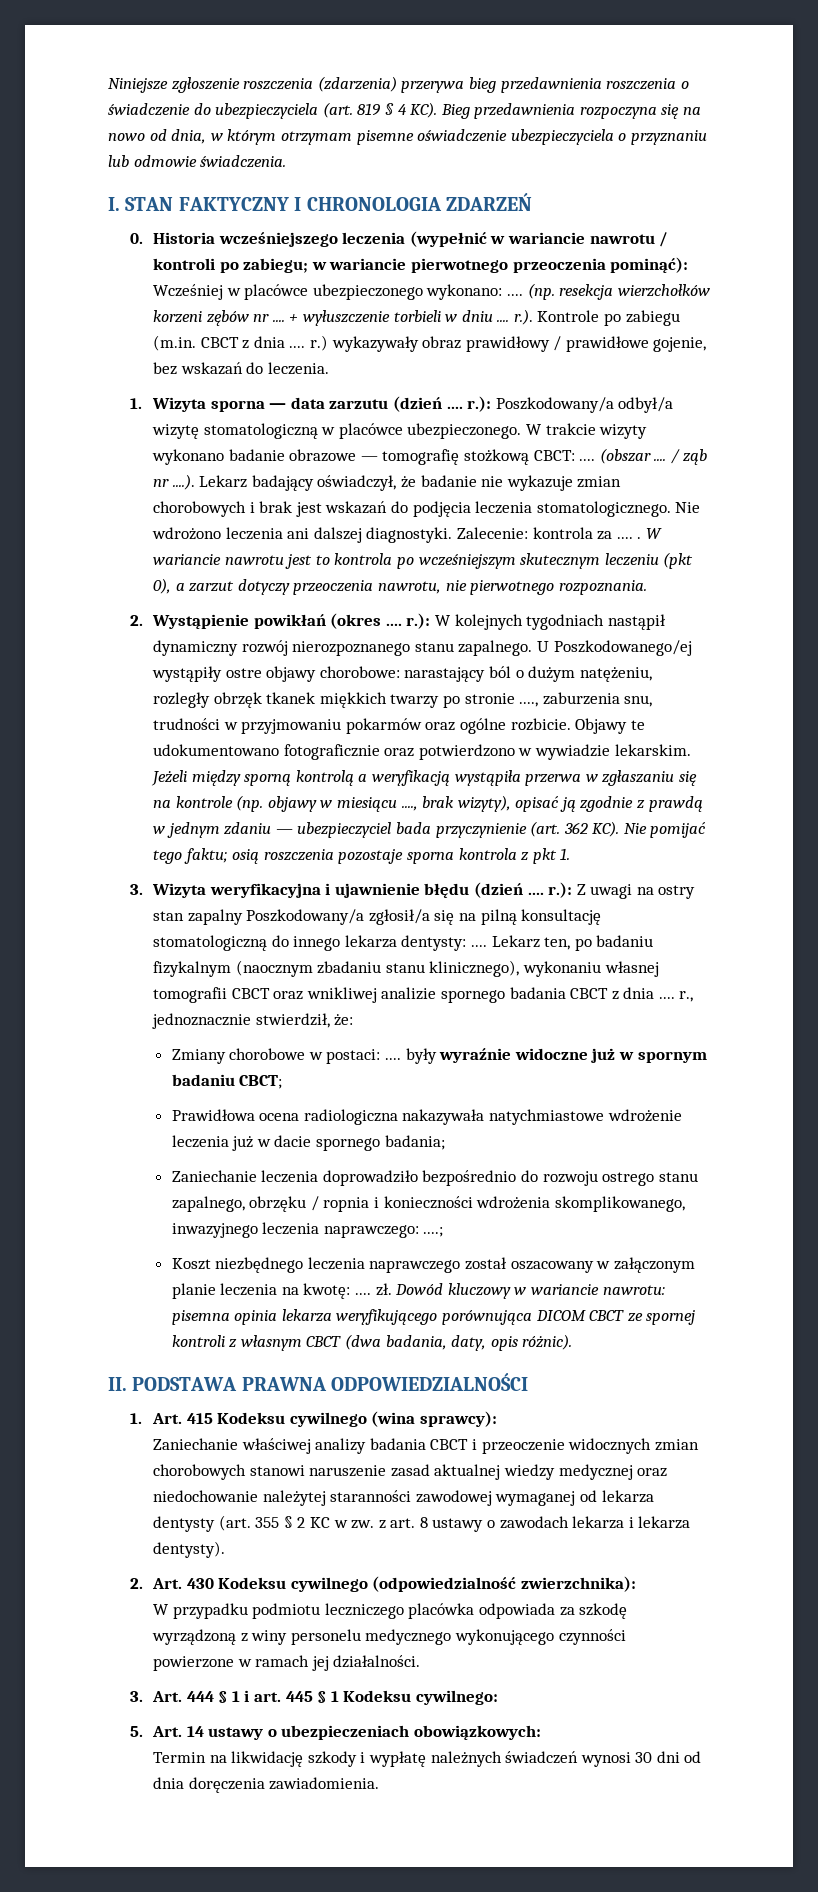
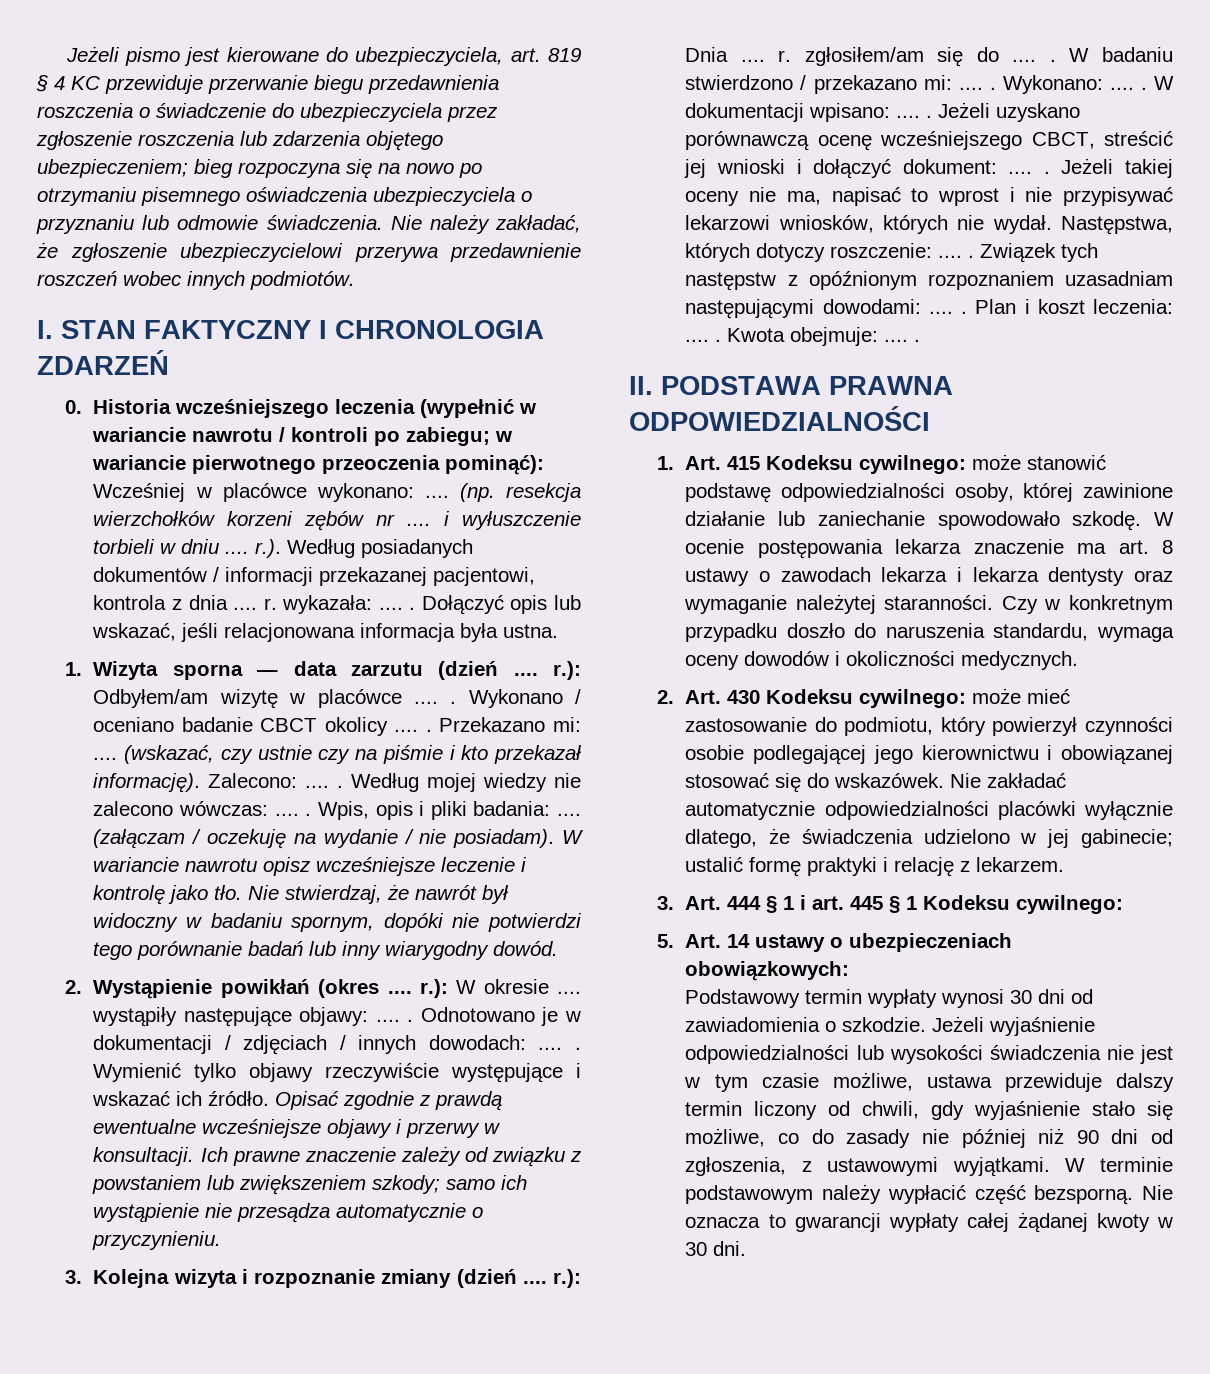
- Niniejsze zgłoszenie roszczenia (zdarzenia) przerywa bieg przedawnienia roszczenia o świadczenie do ubezpieczyciela (art. 819 § 4 KC). Bieg przedawnienia rozpoczyna się na nowo od dnia, w którym otrzymam pisemne oświadczenie ubezpieczyciela o przyznaniu lub odmowie świadczenia.
+ Jeżeli pismo jest kierowane do ubezpieczyciela, art. 819 § 4 KC przewiduje przerwanie biegu przedawnienia roszczenia o świadczenie do ubezpieczyciela przez zgłoszenie roszczenia lub zdarzenia objętego ubezpieczeniem; bieg rozpoczyna się na nowo po otrzymaniu pisemnego oświadczenia ubezpieczyciela o przyznaniu lub odmowie świadczenia. Nie należy zakładać, że zgłoszenie ubezpieczycielowi przerywa przedawnienie roszczeń wobec innych podmiotów.
- 0. Historia wcześniejszego leczenia (wypełnić w wariancie nawrotu / kontroli po zabiegu; w wariancie pierwotnego przeoczenia pominąć): Wcześniej w placówce ubezpieczonego wykonano: ....
+ 0. Historia wcześniejszego leczenia (wypełnić w wariancie nawrotu / kontroli po zabiegu; w wariancie pierwotnego przeoczenia pominąć): Wcześniej w placówce wykonano: ....
- (np. resekcja wierzchołków korzeni zębów nr .... + wyłuszczenie torbieli w dniu .... r.). Kontrole po zabiegu (m.in. CBCT z dnia .... r.) wykazywały obraz prawidłowy / prawidłowe gojenie, bez wskazań do leczenia.
+ (np. resekcja wierzchołków korzeni zębów nr .... i wyłuszczenie torbieli w dniu .... r.). Według posiadanych dokumentów / informacji przekazanej pacjentowi, kontrola z dnia .... r. wykazała: .... . Dołączyć opis lub wskazać, jeśli relacjonowana informacja była ustna.
- 1. Wizyta sporna — data zarzutu (dzień .... r.): Poszkodowany/a odbył/a wizytę stomatologiczną w placówce ubezpieczonego. W trakcie wizyty wykonano badanie obrazowe — tomografię stożkową CBCT: .... (obszar .... / ząb nr ....). Lekarz badający oświadczył, że badanie nie wykazuje zmian chorobowych i brak jest wskazań do podjęcia leczenia stomatologicznego. Nie wdrożono leczenia ani dalszej diagnostyki. Zalecenie: kontrola za .... . W wariancie nawrotu jest to kontrola po wcześniejszym skutecznym leczeniu (pkt 0), a zarzut dotyczy przeoczenia nawrotu, nie pierwotnego rozpoznania.
+ 1. Wizyta sporna — data zarzutu (dzień .... r.): Odbyłem/am wizytę w placówce .... . Wykonano / oceniano badanie CBCT okolicy .... . Przekazano mi: .... (wskazać, czy ustnie czy na piśmie i kto przekazał informację). Zalecono: .... . Według mojej wiedzy nie zalecono wówczas: .... . Wpis, opis i pliki badania: .... (załączam / oczekuję na wydanie / nie posiadam). W wariancie nawrotu opisz wcześniejsze leczenie i kontrolę jako tło. Nie stwierdzaj, że nawrót był widoczny w badaniu spornym, dopóki nie potwierdzi tego porównanie badań lub inny wiarygodny dowód.
- 2. Wystąpienie powikłań (okres .... r.): W kolejnych tygodniach nastąpił dynamiczny rozwój nierozpoznanego stanu zapalnego. U Poszkodowanego/ej wystąpiły ostre objawy chorobowe: narastający ból o dużym natężeniu, rozległy obrzęk tkanek miękkich twarzy po stronie ...., zaburzenia snu, trudności w przyjmowaniu pokarmów oraz ogólne rozbicie. Objawy te udokumentowano fotograficznie oraz potwierdzono w wywiadzie lekarskim. Jeżeli między sporną kontrolą a weryfikacją wystąpiła przerwa w zgłaszaniu się na kontrole (np. objawy w miesiącu ...., brak wizyty), opisać ją zgodnie z prawdą w jednym zdaniu — ubezpieczyciel bada przyczynienie (art. 362 KC). Nie pomijać tego faktu; osią roszczenia pozostaje sporna kontrola z pkt 1.
- 3. Wizyta weryfikacyjna i ujawnienie błędu (dzień .... r.): Z uwagi na ostry stan zapalny Poszkodowany/a zgłosił/a się na pilną konsultację stomatologiczną do innego lekarza dentysty: .... Lekarz ten, po badaniu fizykalnym (naocznym zbadaniu stanu klinicznego), wykonaniu własnej tomografii CBCT oraz wnikliwej analizie spornego badania CBCT z dnia .... r., jednoznacznie stwierdził, że:
- Zmiany chorobowe w postaci: .... były wyraźnie widoczne już w spornym badaniu CBCT;
- Prawidłowa ocena radiologiczna nakazywała natychmiastowe wdrożenie leczenia już w dacie spornego badania;
- Zaniechanie leczenia doprowadziło bezpośrednio do rozwoju ostrego stanu zapalnego, obrzęku / ropnia i konieczności wdrożenia skomplikowanego, inwazyjnego leczenia naprawczego: ....;
- Koszt niezbędnego leczenia naprawczego został oszacowany w załączonym planie leczenia na kwotę: .... zł. Dowód kluczowy w wariancie nawrotu: pisemna opinia lekarza weryfikującego porównująca DICOM CBCT ze spornej kontroli z własnym CBCT (dwa badania, daty, opis różnic).
+ 2. Wystąpienie powikłań (okres .... r.): W okresie .... wystąpiły następujące objawy: .... . Odnotowano je w dokumentacji / zdjęciach / innych dowodach: .... . Wymienić tylko objawy rzeczywiście występujące i wskazać ich źródło. Opisać zgodnie z prawdą ewentualne wcześniejsze objawy i przerwy w konsultacji. Ich prawne znaczenie zależy od związku z powstaniem lub zwiększeniem szkody; samo ich wystąpienie nie przesądza automatycznie o przyczynieniu.
+ 3. Kolejna wizyta i rozpoznanie zmiany (dzień .... r.): Dnia .... r. zgłosiłem/am się do .... . W badaniu stwierdzono / przekazano mi: .... . Wykonano: .... . W dokumentacji wpisano: .... . Jeżeli uzyskano porównawczą ocenę wcześniejszego CBCT, streścić jej wnioski i dołączyć dokument: .... . Jeżeli takiej oceny nie ma, napisać to wprost i nie przypisywać lekarzowi wniosków, których nie wydał. Następstwa, których dotyczy roszczenie: .... . Związek tych następstw z opóźnionym rozpoznaniem uzasadniam następującymi dowodami: .... . Plan i koszt leczenia: .... . Kwota obejmuje: .... .
- 1. Art. 415 Kodeksu cywilnego (wina sprawcy):
- Zaniechanie właściwej analizy badania CBCT i przeoczenie widocznych zmian chorobowych stanowi naruszenie zasad aktualnej wiedzy medycznej oraz niedochowanie należytej staranności zawodowej wymaganej od lekarza dentysty (art. 355 § 2 KC w zw. z art. 8 ustawy o zawodach lekarza i lekarza dentysty).
- 2. Art. 430 Kodeksu cywilnego (odpowiedzialność zwierzchnika):
- W przypadku podmiotu leczniczego placówka odpowiada za szkodę wyrządzoną z winy personelu medycznego wykonującego czynności powierzone w ramach jej działalności.
+ 1. Art. 415 Kodeksu cywilnego: może stanowić podstawę odpowiedzialności osoby, której zawinione działanie lub zaniechanie spowodowało szkodę. W ocenie postępowania lekarza znaczenie ma art. 8 ustawy o zawodach lekarza i lekarza dentysty oraz wymaganie należytej staranności. Czy w konkretnym przypadku doszło do naruszenia standardu, wymaga oceny dowodów i okoliczności medycznych.
+ 2. Art. 430 Kodeksu cywilnego: może mieć zastosowanie do podmiotu, który powierzył czynności osobie podlegającej jego kierownictwu i obowiązanej stosować się do wskazówek. Nie zakładać automatycznie odpowiedzialności placówki wyłącznie dlatego, że świadczenia udzielono w jej gabinecie; ustalić formę praktyki i relację z lekarzem.
- Termin na likwidację szkody i wypłatę należnych świadczeń wynosi 30 dni od dnia doręczenia zawiadomienia.
+ Podstawowy termin wypłaty wynosi 30 dni od zawiadomienia o szkodzie. Jeżeli wyjaśnienie odpowiedzialności lub wysokości świadczenia nie jest w tym czasie możliwe, ustawa przewiduje dalszy termin liczony od chwili, gdy wyjaśnienie stało się możliwe, co do zasady nie później niż 90 dni od zgłoszenia, z ustawowymi wyjątkami. W terminie podstawowym należy wypłacić część bezsporną. Nie oznacza to gwarancji wypłaty całej żądanej kwoty w 30 dni.

